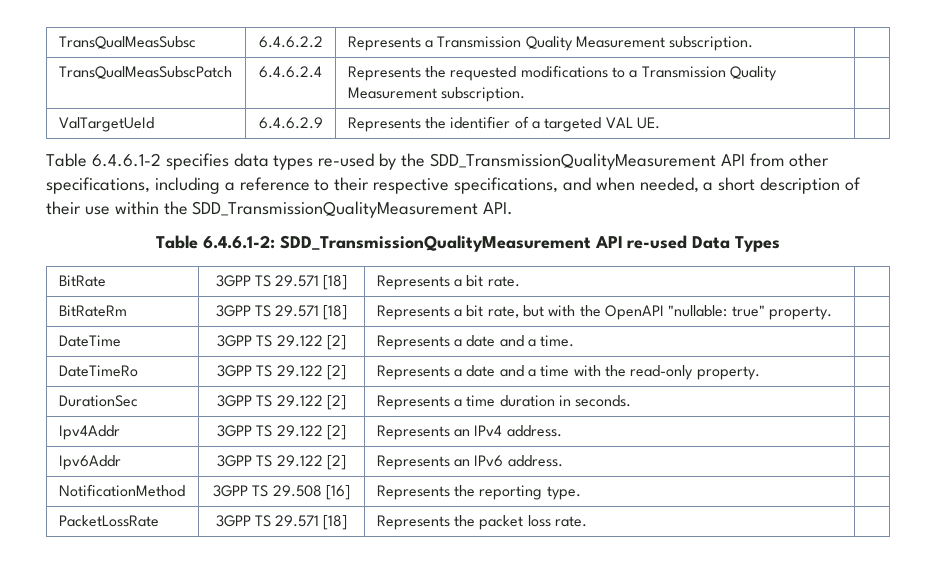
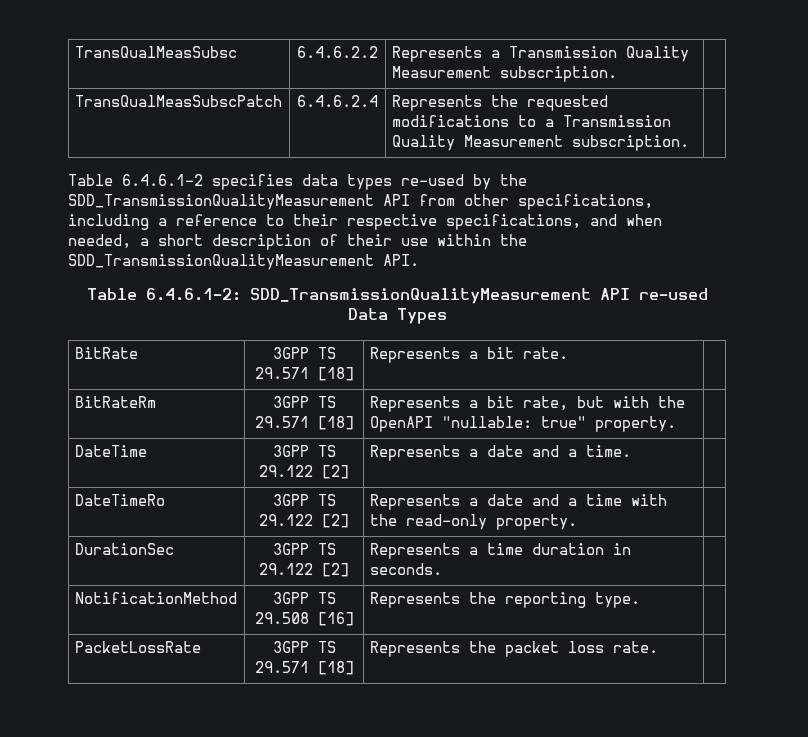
- ValTargetUeId | 6.4.6.2.9 | Represents the identifier of a targeted VAL UE. |
- Ipv4Addr | 3GPP TS 29.122 [2] | Represents an IPv4 address. |
- Ipv6Addr | 3GPP TS 29.122 [2] | Represents an IPv6 address. |

